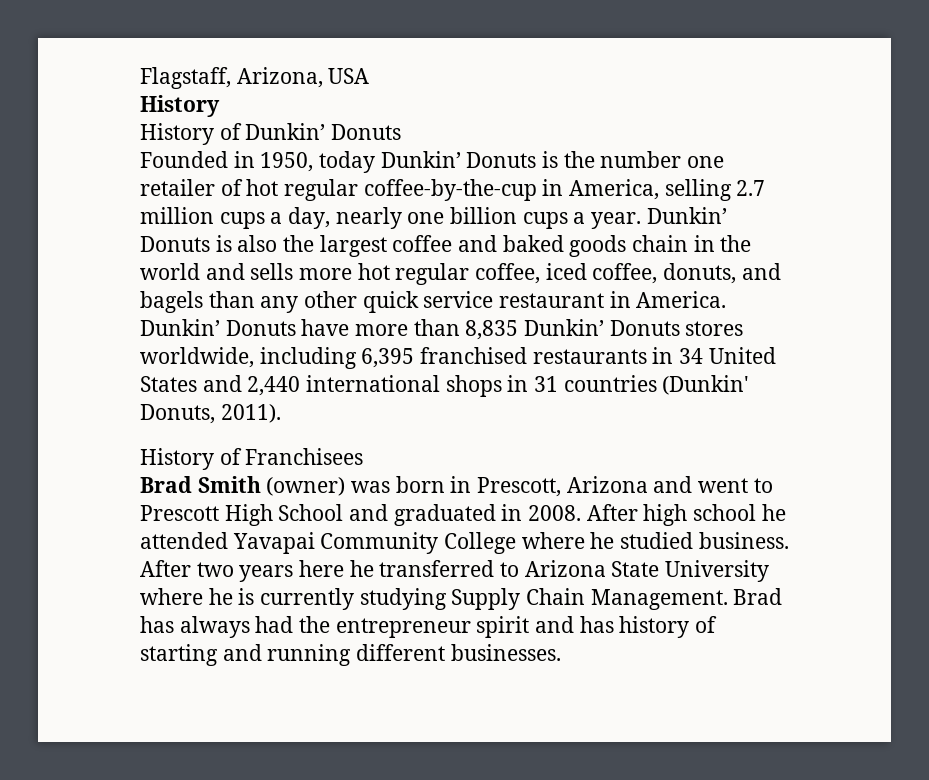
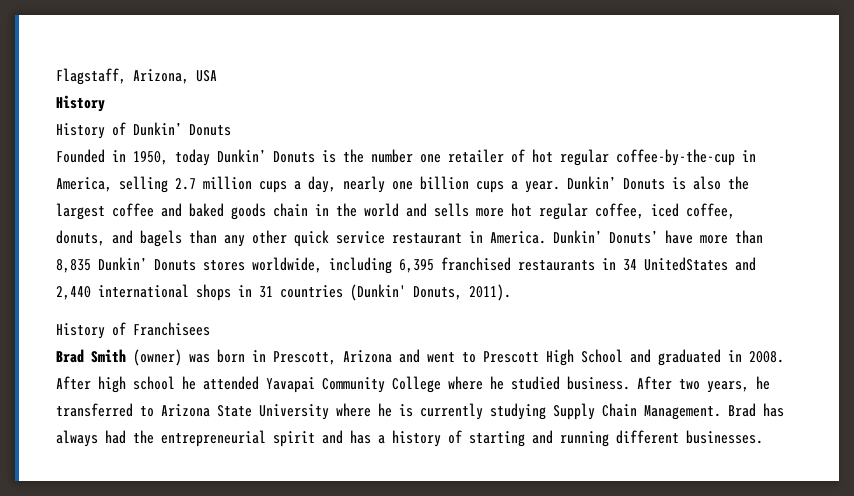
- Dunkin’ Donuts have more than 8,835 Dunkin’ Donuts stores worldwide, including 6,395 franchised restaurants in 34 United States and 2,440 international shops in 31 countries (Dunkin' Donuts, 2011).
+ Dunkin’ Donuts’ have more than 8,835 Dunkin’ Donuts stores worldwide, including 6,395 franchised restaurants in 34 UnitedStates and 2,440 international shops in 31 countries (Dunkin' Donuts, 2011).
- After two years here he transferred to Arizona State University where he is currently studying Supply Chain Management.
+ After two years, he transferred to Arizona State University where he is currently studying Supply Chain Management.
- Brad has always had the entrepreneur spirit and has history of starting and running different businesses.
+ Brad has always had the entrepreneurial spirit and has a history of starting and running different businesses.

